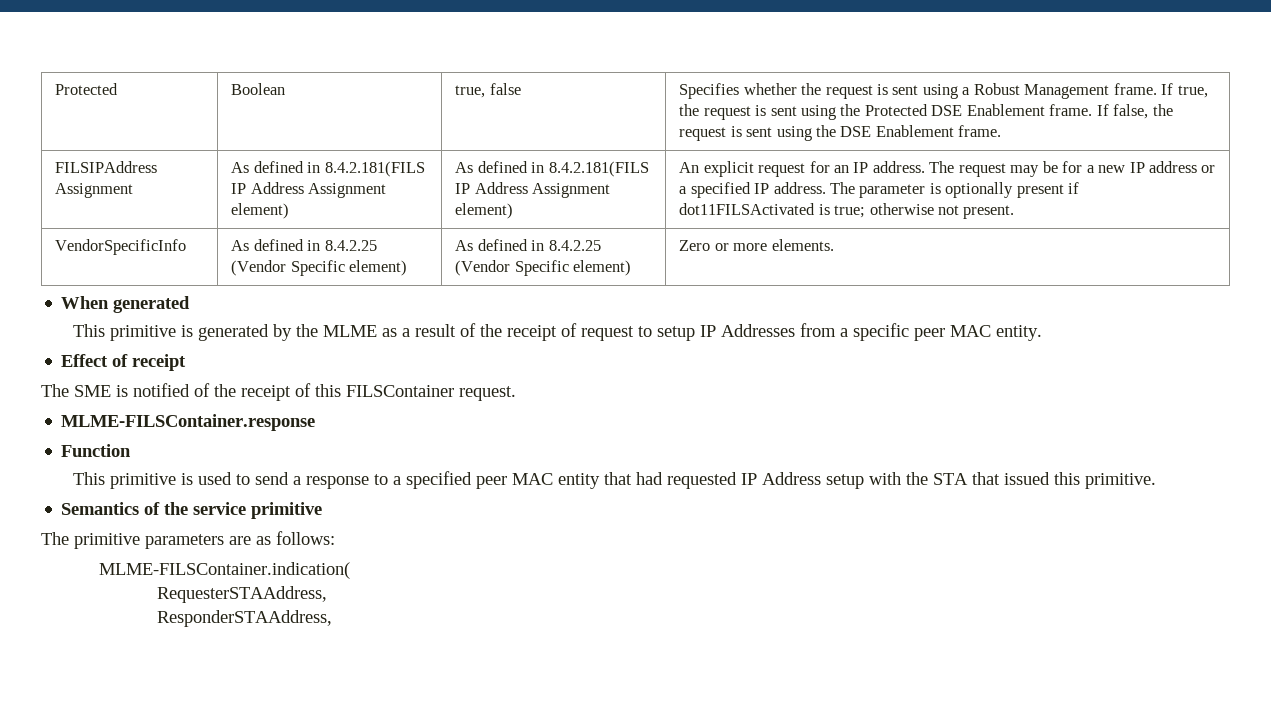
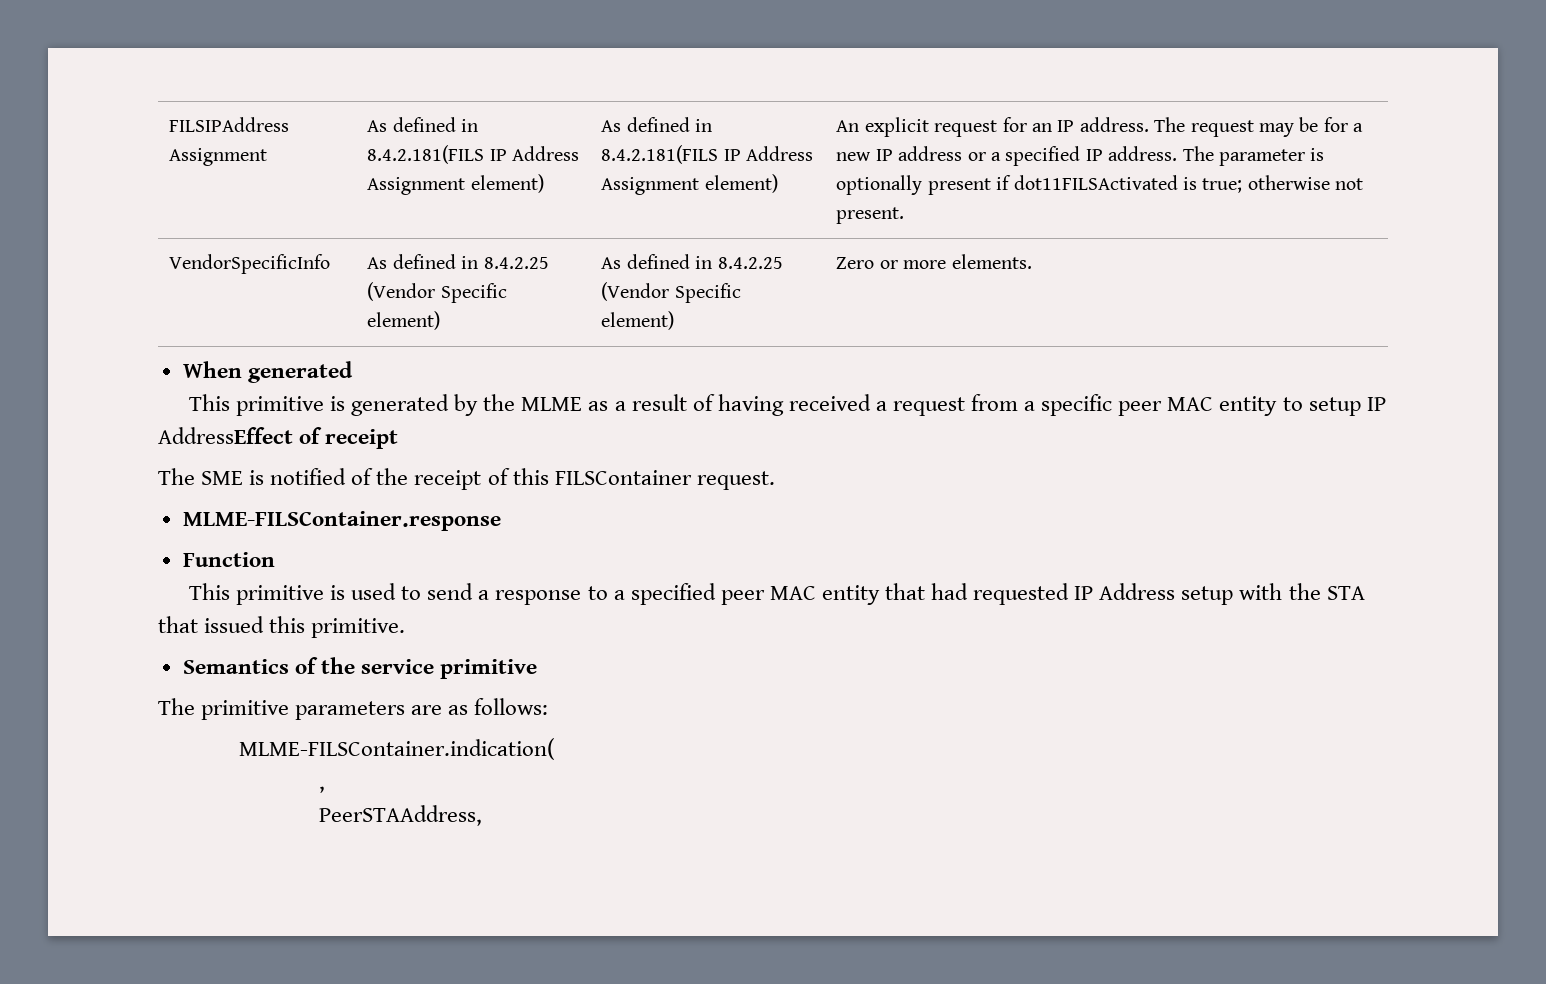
- Protected | Boolean | true, false | Specifies whether the request is sent using a Robust Management frame. If true, the request is sent using the Protected DSE Enablement frame. If false, the request is sent using the DSE Enablement frame.
- This primitive is generated by the MLME as a result of the receipt of request to setup IP Addresses from a specific peer MAC entity.
- Effect of receipt
+ This primitive is generated by the MLME as a result of having received a request from a specific peer MAC entity to setup IP AddressEffect of receipt
- RequesterSTAAddress,
- ResponderSTAAddress,
+ ,
+ PeerSTAAddress,

